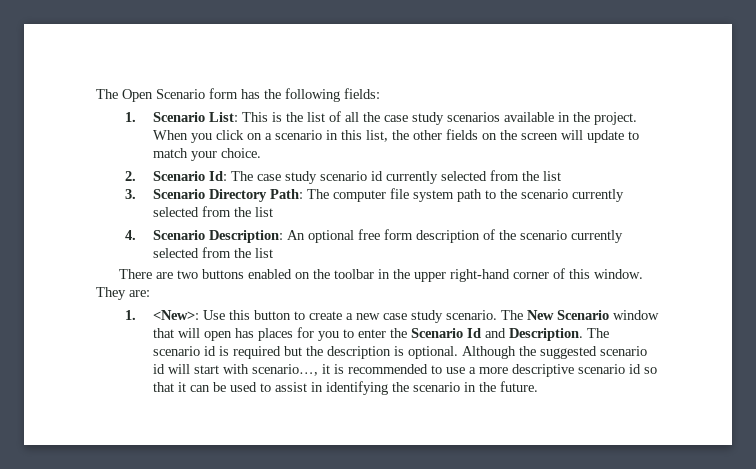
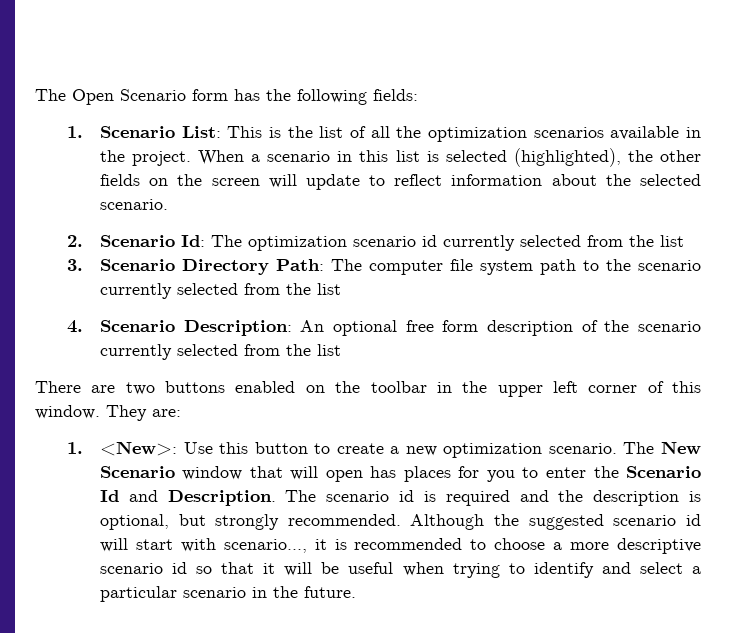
- 1. Scenario List: This is the list of all the case study scenarios available in the project.
+ 1. Scenario List: This is the list of all the optimization scenarios available in the project.
- When you click on a scenario in this list, the other fields on the screen will update to match your choice.
+ When a scenario in this list is selected (highlighted), the other fields on the screen will update to reflect information about the selected scenario.
- 2. Scenario Id: The case study scenario id currently selected from the list
+ 2. Scenario Id: The optimization scenario id currently selected from the list
- There are two buttons enabled on the toolbar in the upper right-hand corner of this window.
+ There are two buttons enabled on the toolbar in the upper left corner of this window.
- 1. <New>: Use this button to create a new case study scenario.
+ 1. <New>: Use this button to create a new optimization scenario.
- The scenario id is required but the description is optional.
+ The scenario id is required and the description is optional, but strongly recommended.
- Although the suggested scenario id will start with scenario…, it is recommended to use a more descriptive scenario id so that it can be used to assist in identifying the scenario in the future.
+ Although the suggested scenario id will start with scenario…, it is recommended to choose a more descriptive scenario id so that it will be useful when trying to identify and select a particular scenario in the future.

